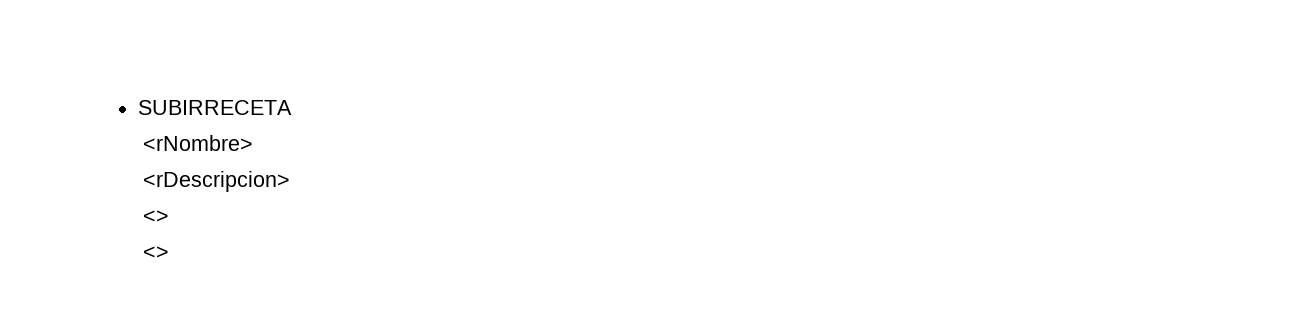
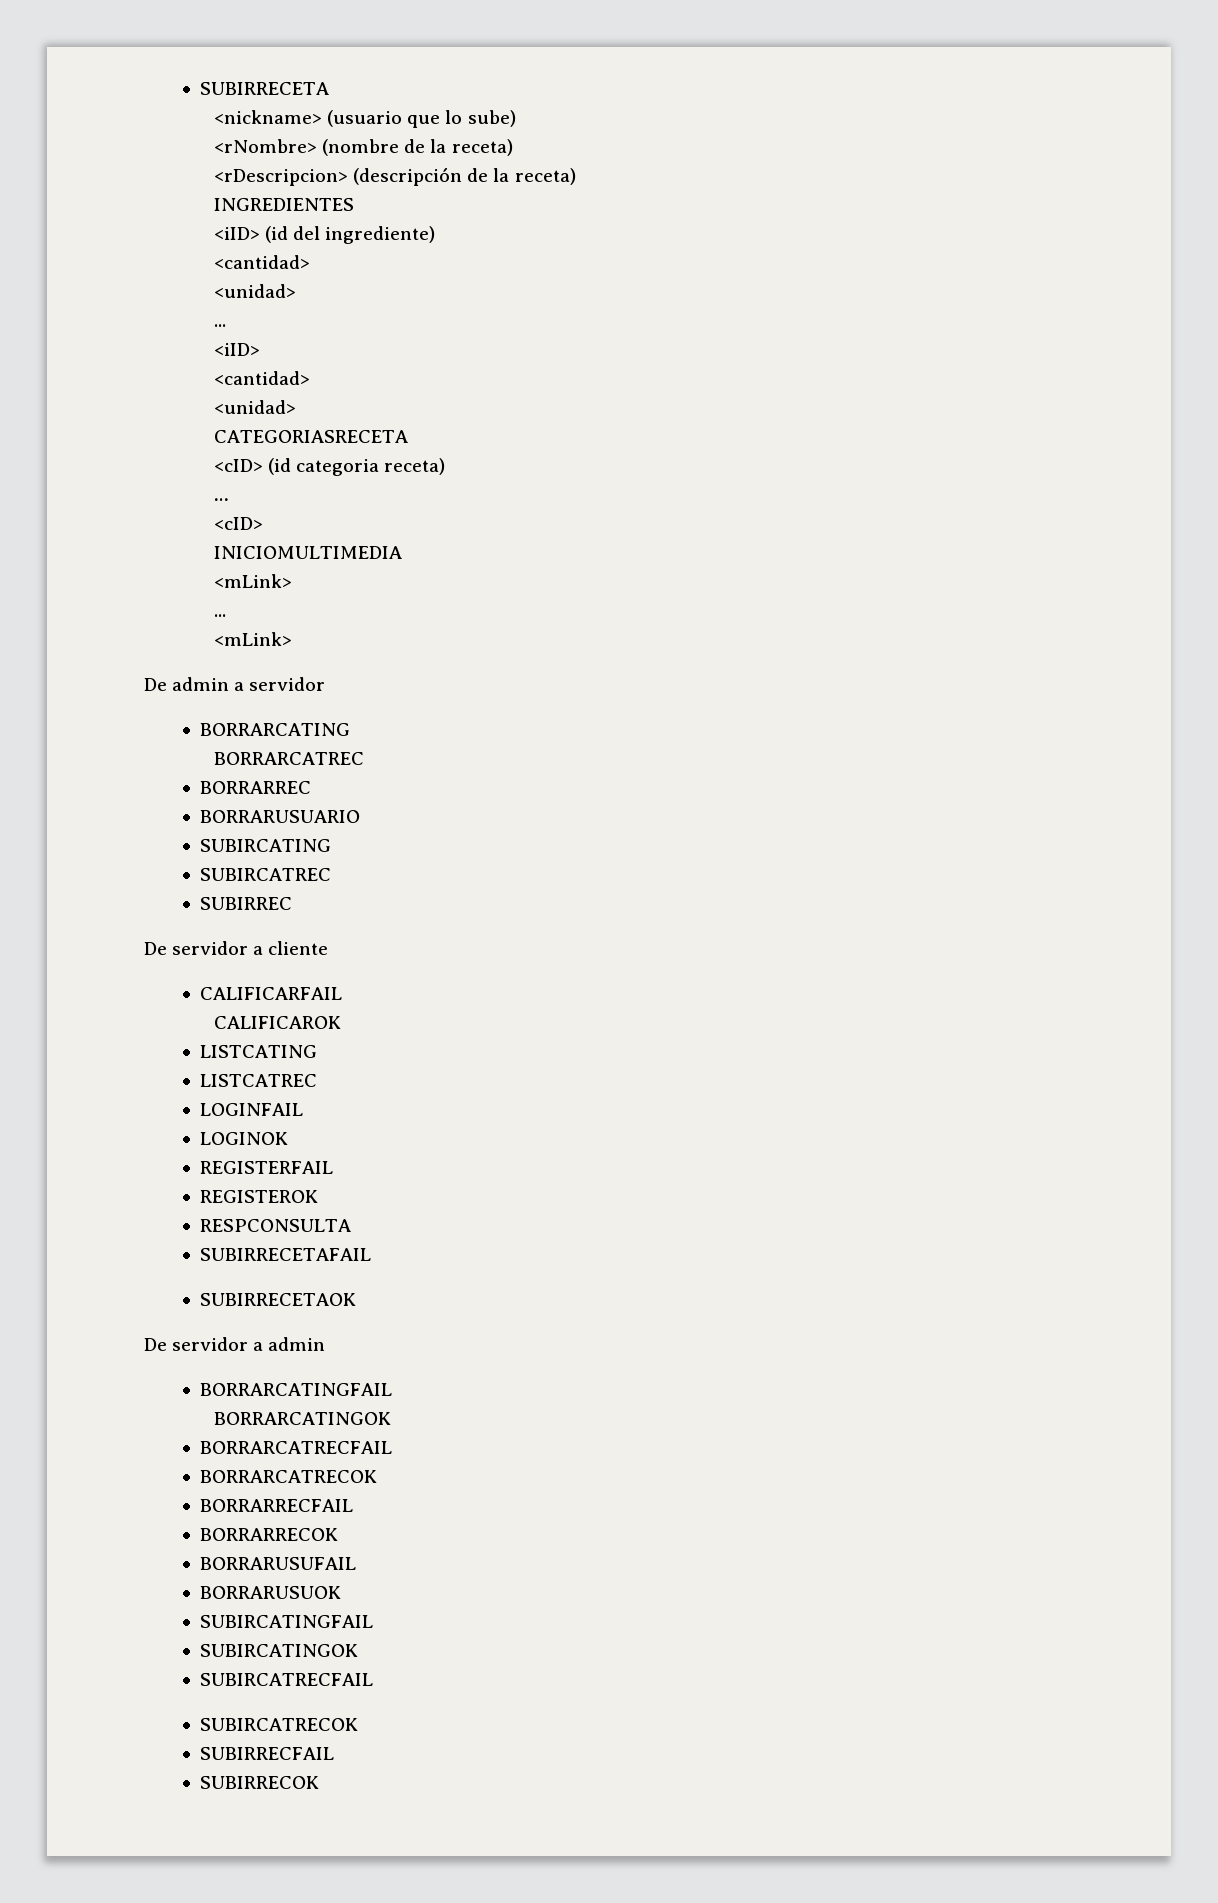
- <rNombre>
- <rDescripcion>
- <>
- <>
+ <nickname> (usuario que lo sube)
+ <rNombre> (nombre de la receta)
+ <rDescripcion> (descripción de la receta)
+ INGREDIENTES
+ <iID> (id del ingrediente)
+ <cantidad>
+ <unidad>
+ ...
+ <iID>
+ <cantidad>
+ <unidad>
+ CATEGORIASRECETA
+ <cID> (id categoria receta)
+ …
+ <cID>
+ INICIOMULTIMEDIA
+ <mLink>
+ ...
+ <mLink>
+ De admin a servidor
+ BORRARCATING
+ BORRARCATREC
+ BORRARREC
+ BORRARUSUARIO
+ SUBIRCATING
+ SUBIRCATREC
+ SUBIRREC
+ De servidor a cliente
+ CALIFICARFAIL
+ CALIFICAROK
+ LISTCATING
+ LISTCATREC
+ LOGINFAIL
+ LOGINOK
+ REGISTERFAIL
+ REGISTEROK
+ RESPCONSULTA
+ SUBIRRECETAFAIL
+ SUBIRRECETAOK
+ De servidor a admin
+ BORRARCATINGFAIL
+ BORRARCATINGOK
+ BORRARCATRECFAIL
+ BORRARCATRECOK
+ BORRARRECFAIL
+ BORRARRECOK
+ BORRARUSUFAIL
+ BORRARUSUOK
+ SUBIRCATINGFAIL
+ SUBIRCATINGOK
+ SUBIRCATRECFAIL
+ SUBIRCATRECOK
+ SUBIRRECFAIL
+ SUBIRRECOK

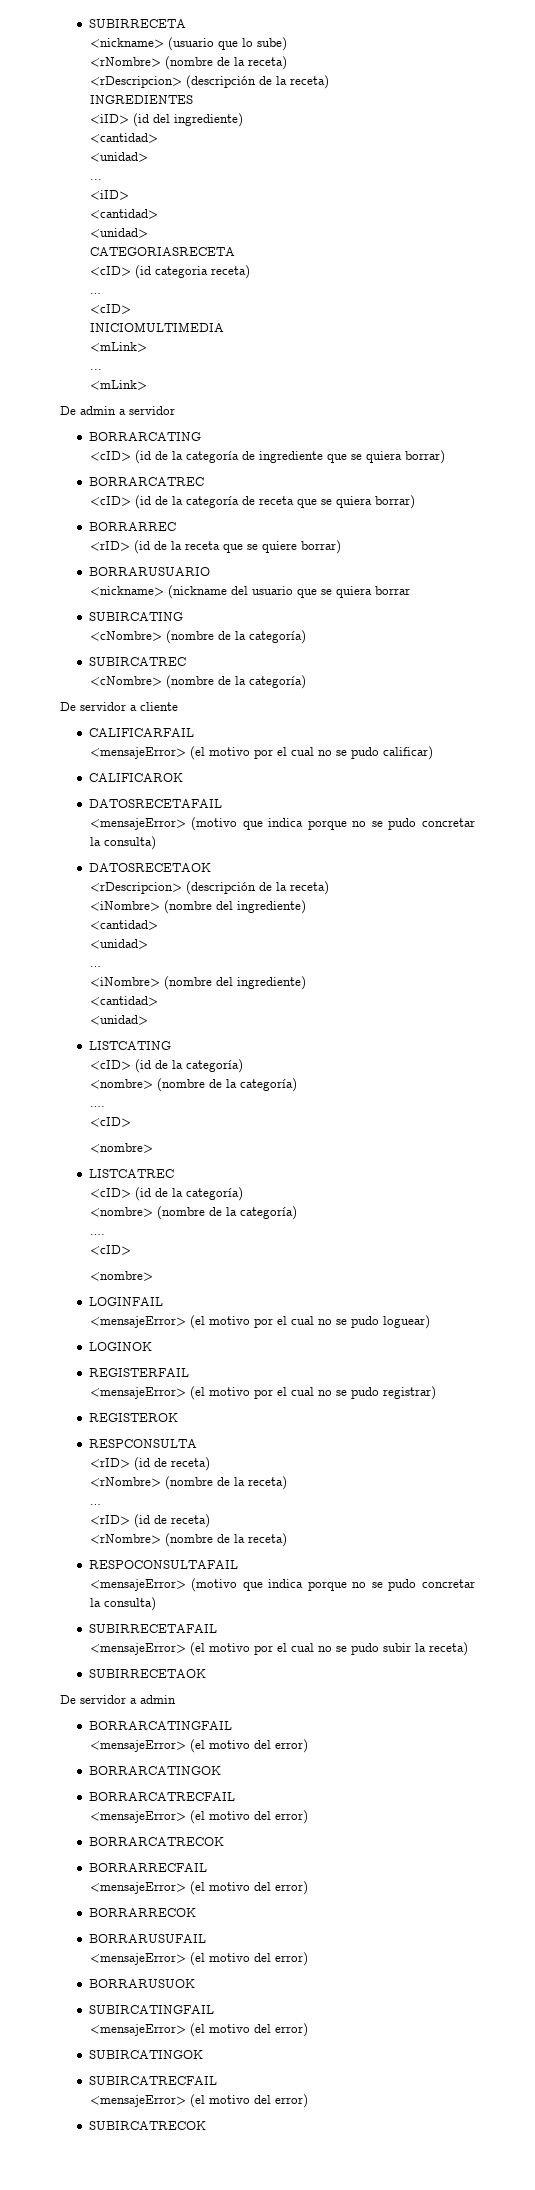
+ <cID> (id de la categoría de ingrediente que se quiera borrar)
  BORRARCATREC
+ <cID> (id de la categoría de receta que se quiera borrar)
  BORRARREC
+ <rID> (id de la receta que se quiere borrar)
  BORRARUSUARIO
+ <nickname> (nickname del usuario que se quiera borrar
  SUBIRCATING
+ <cNombre> (nombre de la categoría)
  SUBIRCATREC
- SUBIRREC
+ <cNombre> (nombre de la categoría)
+ <mensajeError> (el motivo por el cual no se pudo calificar)
  CALIFICAROK
+ DATOSRECETAFAIL
+ <mensajeError> (motivo que indica porque no se pudo concretar la consulta)
+ DATOSRECETAOK
+ <rDescripcion> (descripción de la receta)
+ <iNombre> (nombre del ingrediente)
+ <cantidad>
+ <unidad>
+ …
+ <iNombre> (nombre del ingrediente)
+ <cantidad>
+ <unidad>
  LISTCATING
+ <cID> (id de la categoría)
+ <nombre> (nombre de la categoría)
+ ….
+ <cID>
+ <nombre>
  LISTCATREC
+ <cID> (id de la categoría)
+ <nombre> (nombre de la categoría)
+ ….
+ <cID>
+ <nombre>
  LOGINFAIL
+ <mensajeError> (el motivo por el cual no se pudo loguear)
  LOGINOK
  REGISTERFAIL
+ <mensajeError> (el motivo por el cual no se pudo registrar)
  REGISTEROK
  RESPCONSULTA
+ <rID> (id de receta)
+ <rNombre> (nombre de la receta)
+ …
+ <rID> (id de receta)
+ <rNombre> (nombre de la receta)
+ RESPOCONSULTAFAIL
+ <mensajeError> (motivo que indica porque no se pudo concretar la consulta)
  SUBIRRECETAFAIL
+ <mensajeError> (el motivo por el cual no se pudo subir la receta)
  BORRARCATINGFAIL
+ <mensajeError> (el motivo del error)
  BORRARCATINGOK
  BORRARCATRECFAIL
+ <mensajeError> (el motivo del error)
  BORRARCATRECOK
  BORRARRECFAIL
+ <mensajeError> (el motivo del error)
  BORRARRECOK
  BORRARUSUFAIL
+ <mensajeError> (el motivo del error)
  BORRARUSUOK
  SUBIRCATINGFAIL
+ <mensajeError> (el motivo del error)
  SUBIRCATINGOK
  SUBIRCATRECFAIL
+ <mensajeError> (el motivo del error)
- SUBIRRECFAIL
- SUBIRRECOK

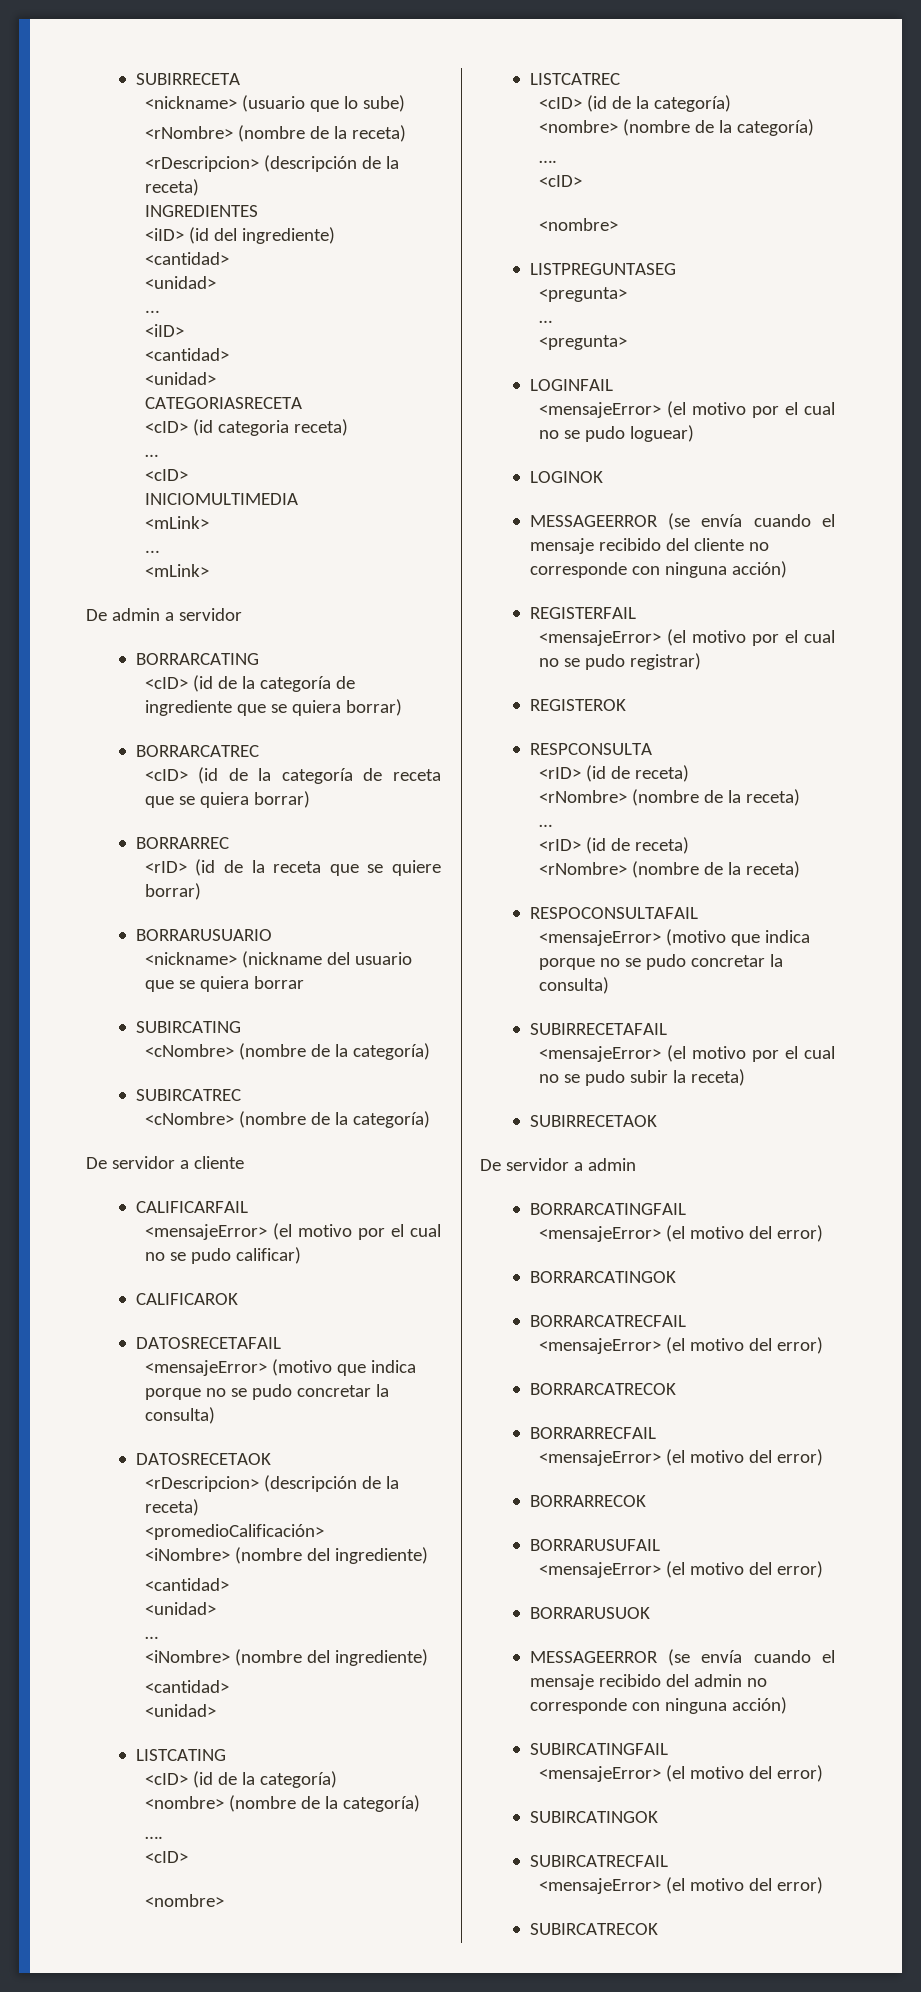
+ <promedioCalificación>
+ LISTPREGUNTASEG
+ <pregunta>
+ …
+ <pregunta>
+ MESSAGEERROR (se envía cuando el mensaje recibido del cliente no corresponde con ninguna acción)
+ MESSAGEERROR (se envía cuando el mensaje recibido del admin no corresponde con ninguna acción)

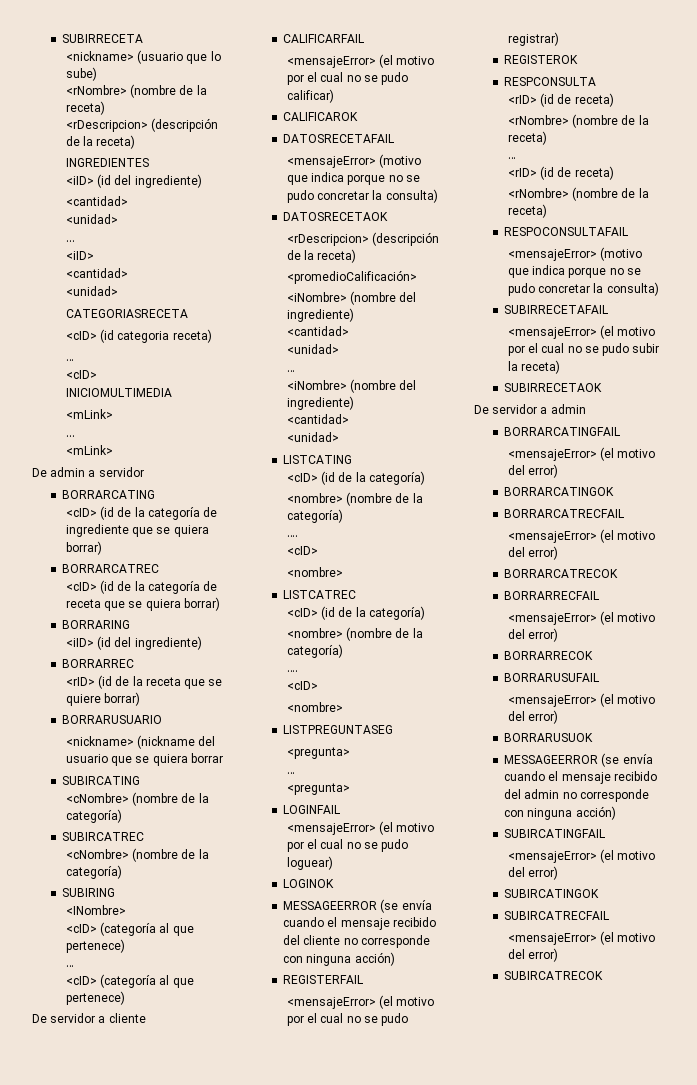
+ BORRARING
+ <iID> (id del ingrediente)
+ SUBIRING
+ <INombre>
+ <cID> (categoría al que pertenece)
+ …
+ <cID> (categoría al que pertenece)

